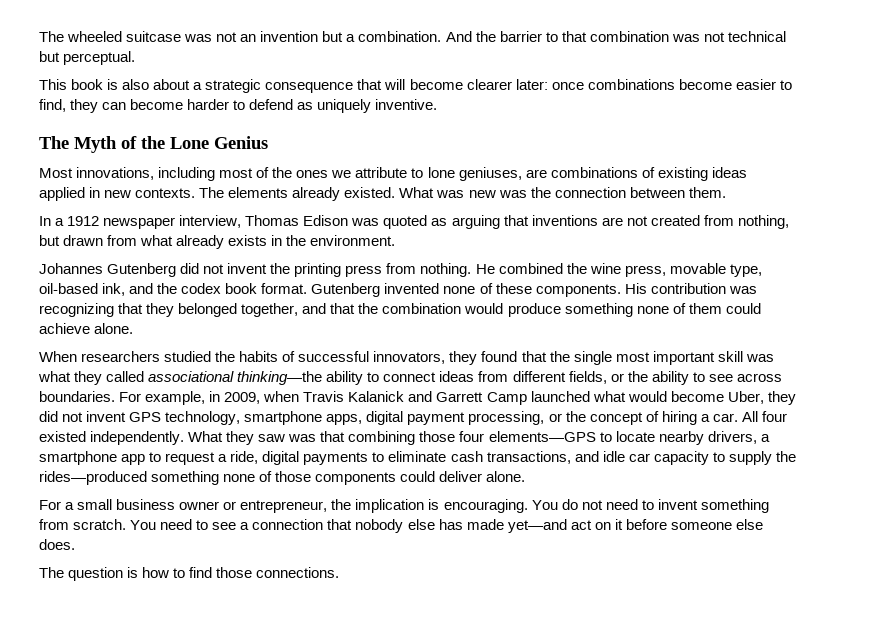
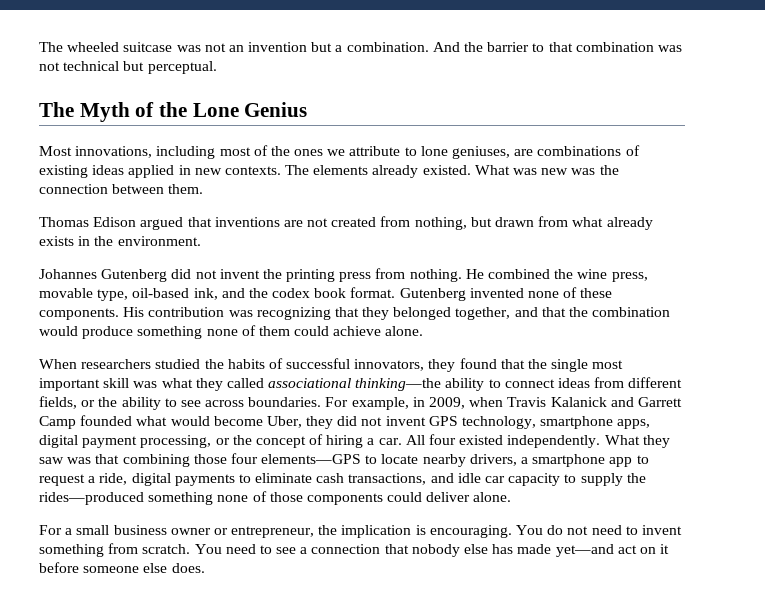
- This book is also about a strategic consequence that will become clearer later: once combinations become easier to find, they can become harder to defend as uniquely inventive.
- In a 1912 newspaper interview, Thomas Edison was quoted as arguing that inventions are not created from nothing, but drawn from what already exists in the environment.
+ Thomas Edison argued that inventions are not created from nothing, but drawn from what already exists in the environment.
- For example, in 2009, when Travis Kalanick and Garrett Camp launched what would become Uber, they did not invent GPS technology, smartphone apps, digital payment processing, or the concept of hiring a car.
+ For example, in 2009, when Travis Kalanick and Garrett Camp founded what would become Uber, they did not invent GPS technology, smartphone apps, digital payment processing, or the concept of hiring a car.
- The question is how to find those connections.

